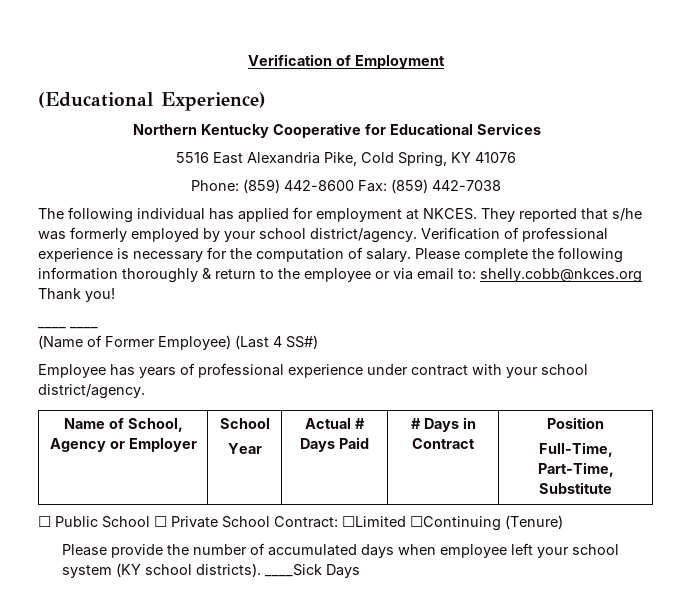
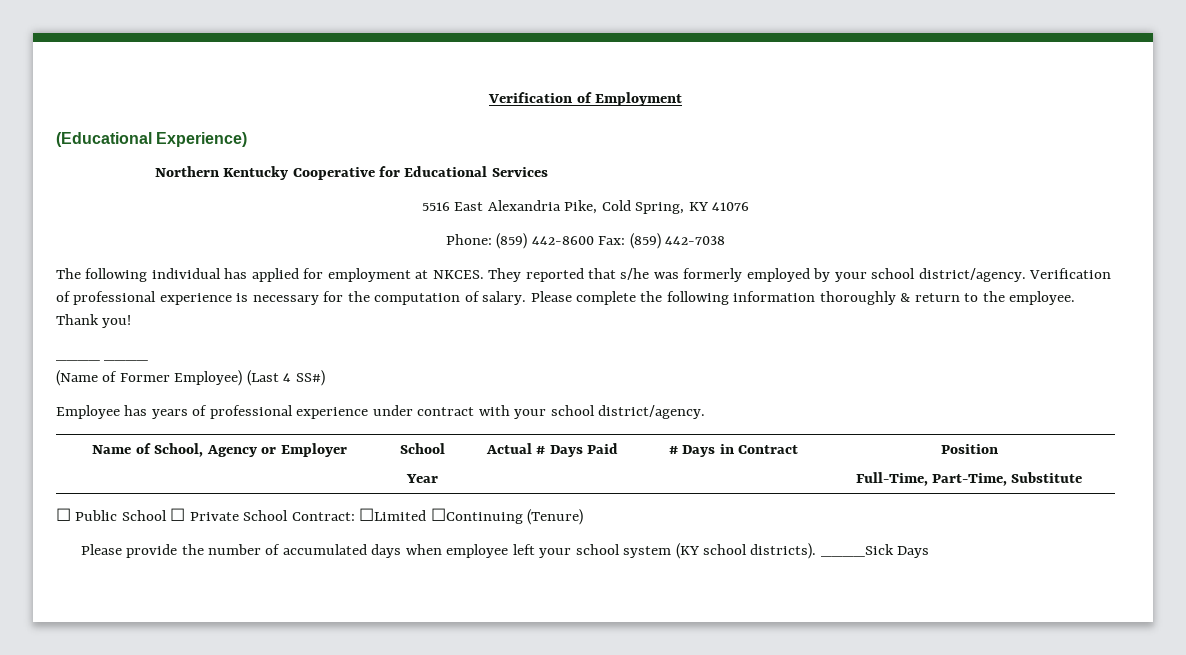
- Please complete the following information thoroughly & return to the employee or via email to: shelly.cobb@nkces.org Thank you!
+ Please complete the following information thoroughly & return to the employee. Thank you!

